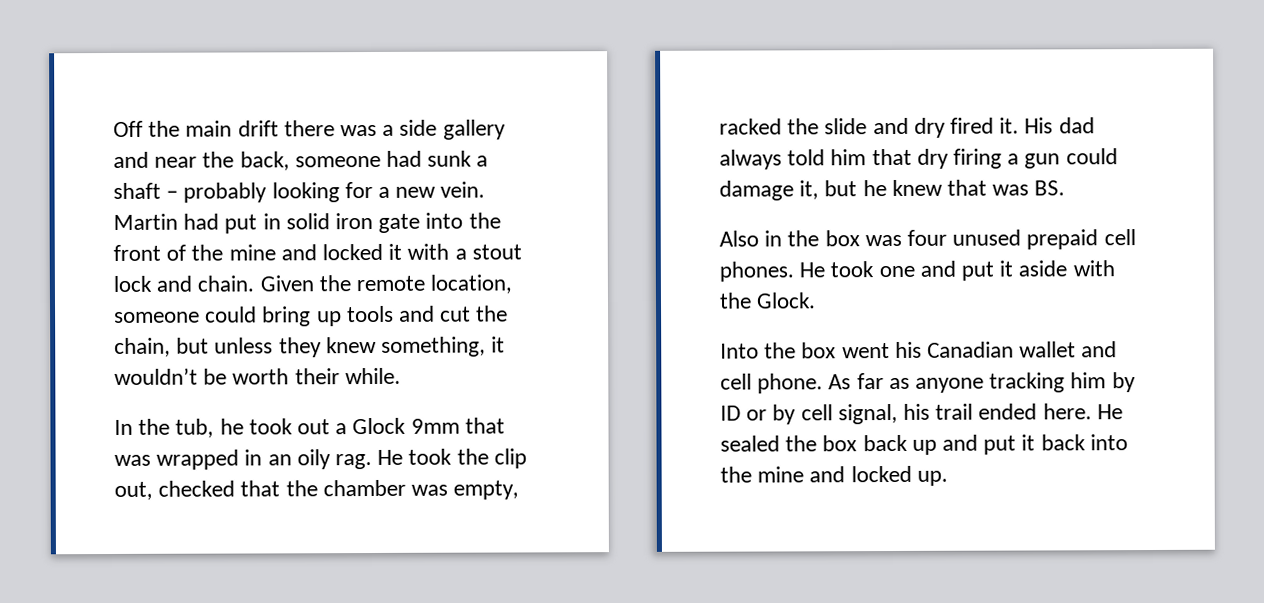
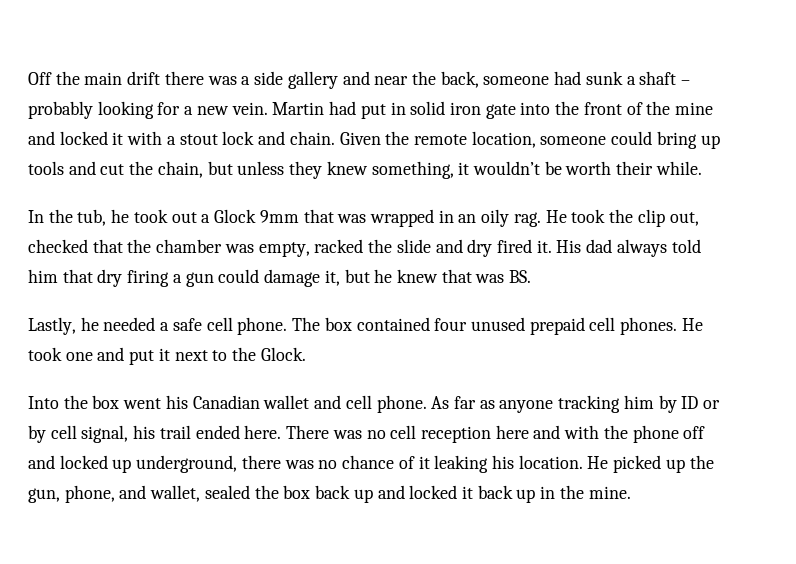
- Also in the box was four unused prepaid cell phones.
+ Lastly, he needed a safe cell phone. The box contained four unused prepaid cell phones.
- He took one and put it aside with the Glock.
+ He took one and put it next to the Glock.
- He sealed the box back up and put it back into the mine and locked up.
+ There was no cell reception here and with the phone off and locked up underground, there was no chance of it leaking his location. He picked up the gun, phone, and wallet, sealed the box back up and locked it back up in the mine.

